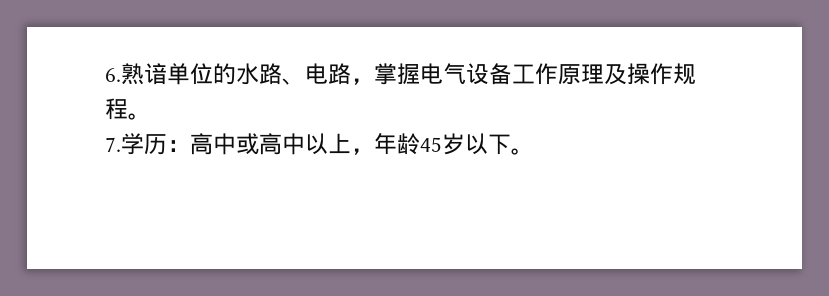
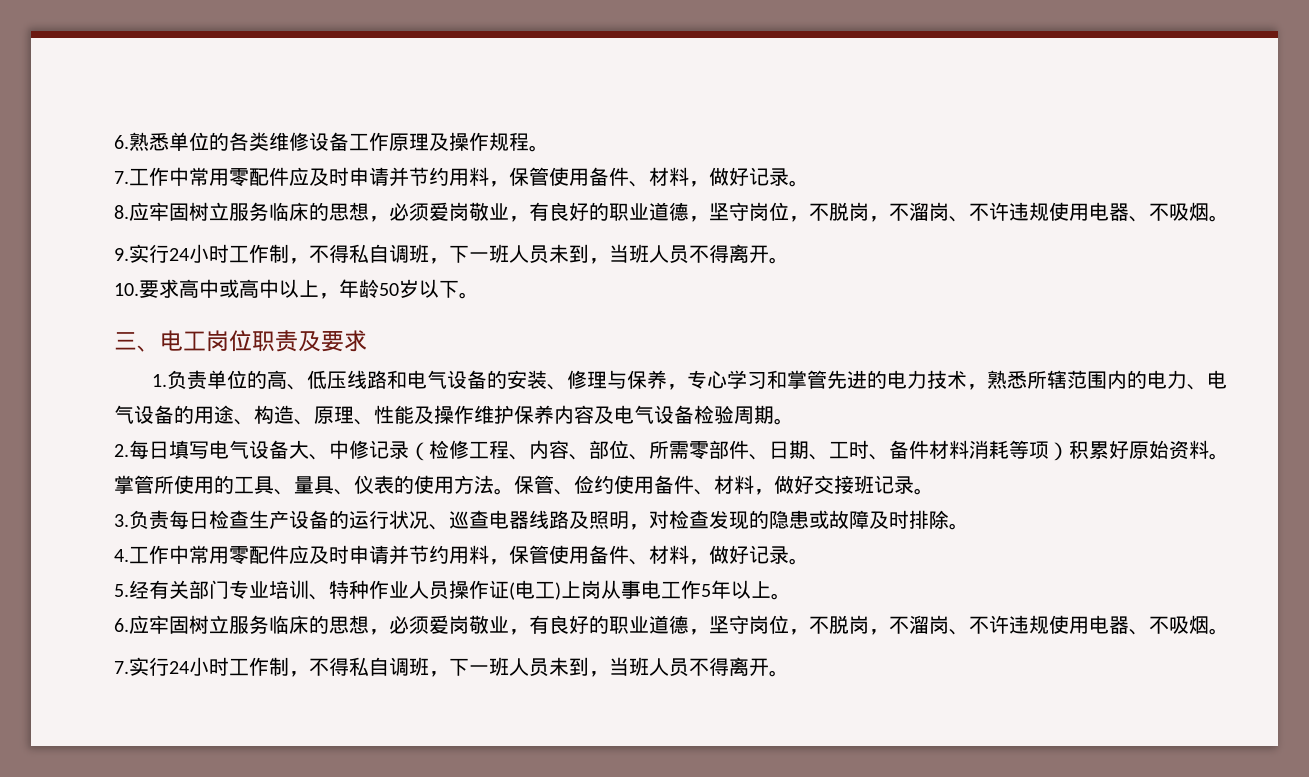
- 6.熟谙单位的水路、电路，掌握电气设备工作原理及操作规程。
+ 6.熟悉单位的各类维修设备工作原理及操作规程。
- 7.学历：高中或高中以上，年龄45岁以下。
+ 7.工作中常用零配件应及时申请并节约用料，保管使用备件、材料，做好记录。
+ 8.应牢固树立服务临床的思想，必须爱岗敬业，有良好的职业道德，坚守岗位，不脱岗，不溜岗、不许违规使用电器、不吸烟。
+ 9.实行24小时工作制，不得私自调班，下一班人员未到，当班人员不得离开。
+ 10.要求高中或高中以上，年龄50岁以下。
+ 三、电工岗位职责及要求
+ 1.负责单位的高、低压线路和电气设备的安装、修理与保养，专心学习和掌管先进的电力技术，熟悉所辖范围内的电力、电气设备的用途、构造、原理、性能及操作维护保养内容及电气设备检验周期。
+ 2.每日填写电气设备大、中修记录（检修工程、内容、部位、所需零部件、日期、工时、备件材料消耗等项）积累好原始资料。掌管所使用的工具、量具、仪表的使用方法。保管、俭约使用备件、材料，做好交接班记录。
+ 3.负责每日检查生产设备的运行状况、巡查电器线路及照明，对检查发现的隐患或故障及时排除。
+ 4.工作中常用零配件应及时申请并节约用料，保管使用备件、材料，做好记录。
+ 5.经有关部门专业培训、特种作业人员操作证(电工)上岗从事电工作5年以上。
+ 6.应牢固树立服务临床的思想，必须爱岗敬业，有良好的职业道德，坚守岗位，不脱岗，不溜岗、不许违规使用电器、不吸烟。
+ 7.实行24小时工作制，不得私自调班，下一班人员未到，当班人员不得离开。

